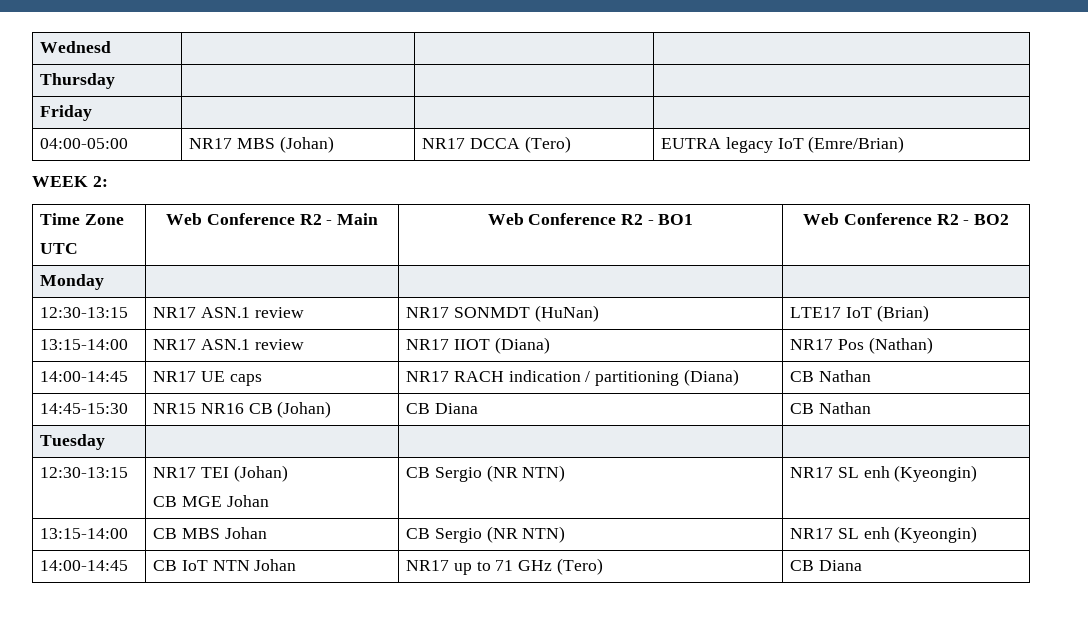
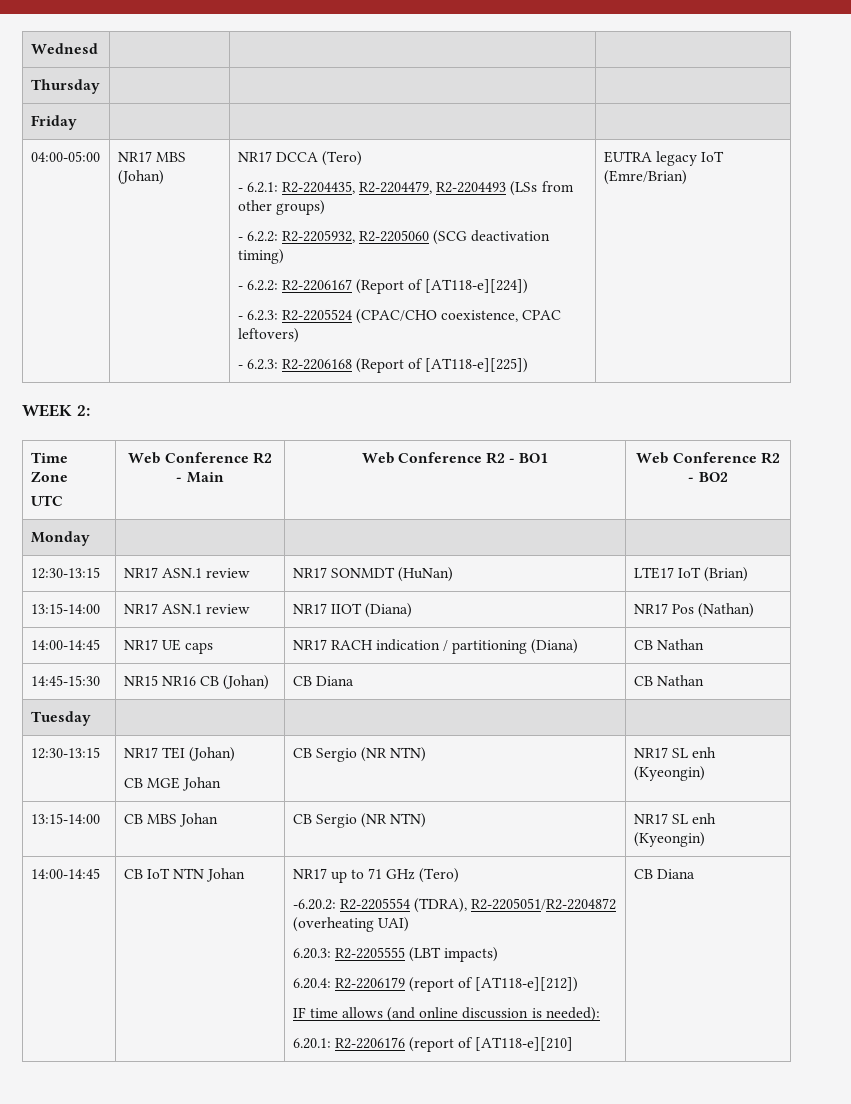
+ - 6.2.1: R2-2204435, R2-2204479, R2-2204493 (LSs from other groups)
+ - 6.2.2: R2-2205932, R2-2205060 (SCG deactivation timing)
+ - 6.2.2: R2-2206167 (Report of [AT118-e][224])
+ - 6.2.3: R2-2205524 (CPAC/CHO coexistence, CPAC leftovers)
+ - 6.2.3: R2-2206168 (Report of [AT118-e][225])
+ -6.20.2: R2-2205554 (TDRA), R2-2205051/R2-2204872 (overheating UAI)
+ 6.20.3: R2-2205555 (LBT impacts)
+ 6.20.4: R2-2206179 (report of [AT118-e][212])
+ IF time allows (and online discussion is needed):
+ 6.20.1: R2-2206176 (report of [AT118-e][210]

